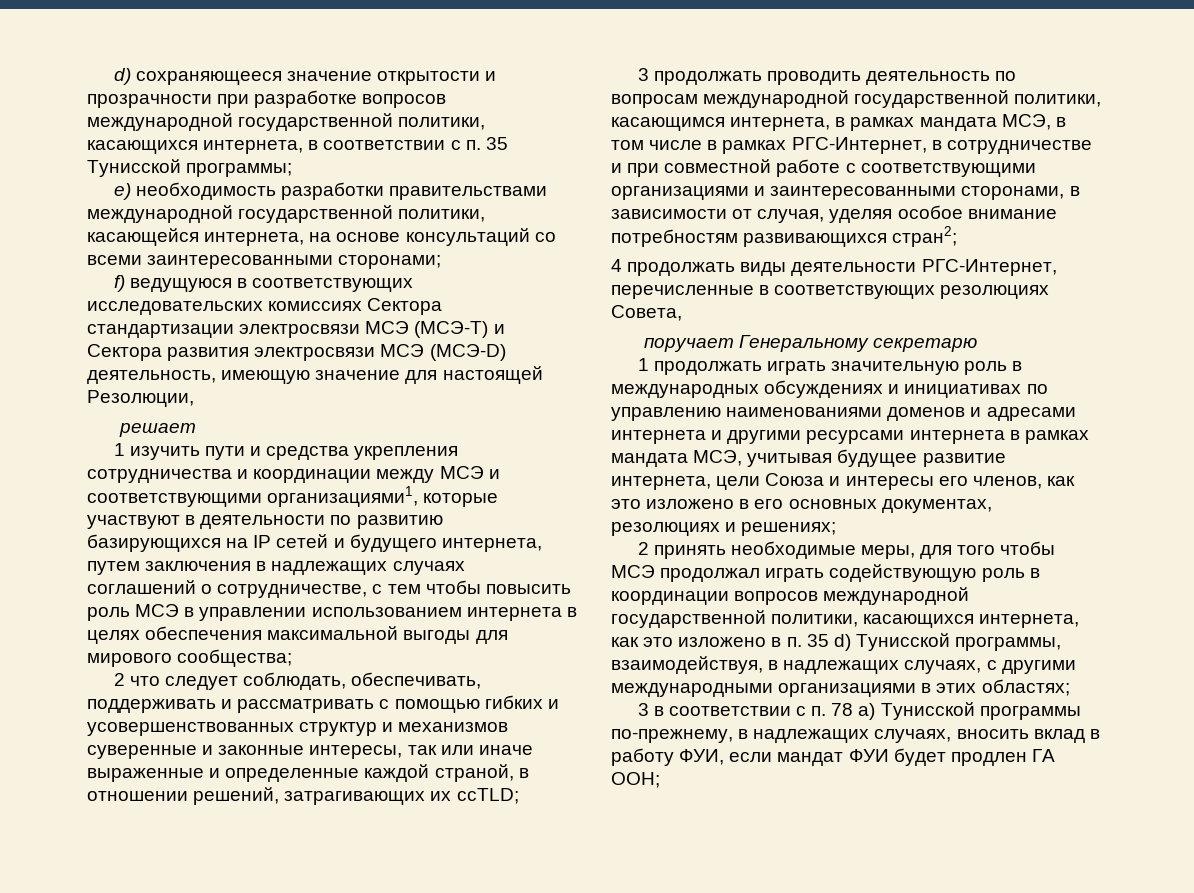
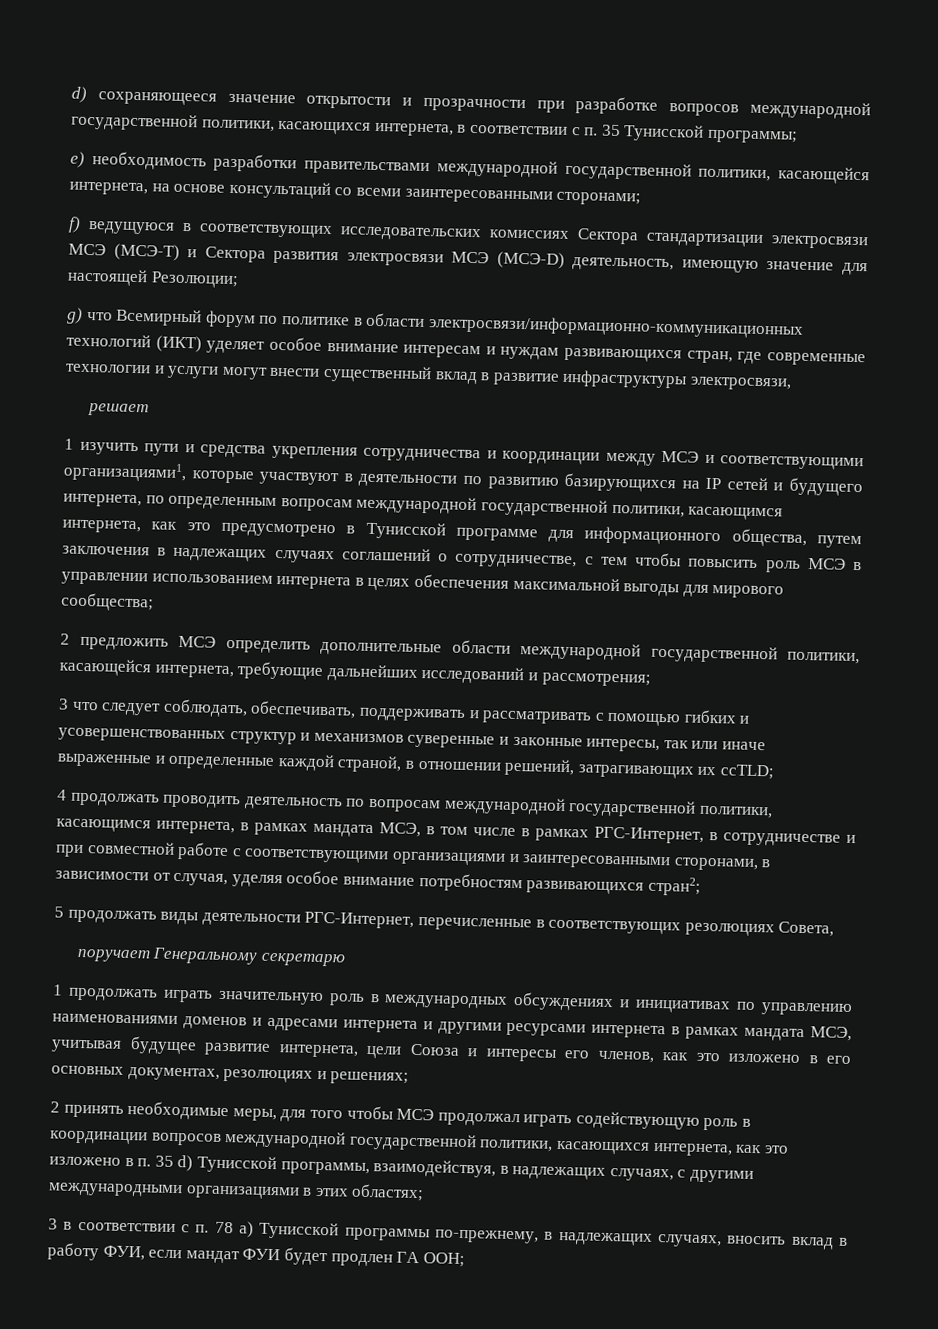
- f) ведущуюся в соответствующих исследовательских комиссиях Сектора стандартизации электросвязи МСЭ (МСЭ-Т) и Сектора развития электросвязи МСЭ (МСЭ-D) деятельность, имеющую значение для настоящей Резолюции,
+ f) ведущуюся в соответствующих исследовательских комиссиях Сектора стандартизации электросвязи МСЭ (МСЭ-Т) и Сектора развития электросвязи МСЭ (МСЭ-D) деятельность, имеющую значение для настоящей Резолюции;
+ g) что Всемирный форум по политике в области электросвязи/информационно-коммуникационных технологий (ИКТ) уделяет особое внимание интересам и нуждам развивающихся стран, где современные технологии и услуги могут внести существенный вклад в развитие инфраструктуры электросвязи,
- 1 изучить пути и средства укрепления сотрудничества и координации между МСЭ и соответствующими организациями1, которые участвуют в деятельности по развитию базирующихся на IP сетей и будущего интернета, путем заключения в надлежащих случаях соглашений о сотрудничестве, с тем чтобы повысить роль МСЭ в управлении использованием интернета в целях обеспечения максимальной выгоды для мирового сообщества;
+ 1 изучить пути и средства укрепления сотрудничества и координации между МСЭ и соответствующими организациями1, которые участвуют в деятельности по развитию базирующихся на IP сетей и будущего интернета, по определенным вопросам международной государственной политики, касающимся интернета, как это предусмотрено в Тунисской программе для информационного общества, путем заключения в надлежащих случаях соглашений о сотрудничестве, с тем чтобы повысить роль МСЭ в управлении использованием интернета в целях обеспечения максимальной выгоды для мирового сообщества;
- 2 что следует соблюдать, обеспечивать, поддерживать и рассматривать с помощью гибких и усовершенствованных структур и механизмов суверенные и законные интересы, так или иначе выраженные и определенные каждой страной, в отношении решений, затрагивающих их ccTLD;
+ 2 предложить МСЭ определить дополнительные области международной государственной политики, касающейся интернета, требующие дальнейших исследований и рассмотрения;
+ 3 что следует соблюдать, обеспечивать, поддерживать и рассматривать с помощью гибких и усовершенствованных структур и механизмов суверенные и законные интересы, так или иначе выраженные и определенные каждой страной, в отношении решений, затрагивающих их ccTLD;
- 3 продолжать проводить деятельность по вопросам международной государственной политики, касающимся интернета, в рамках мандата МСЭ, в том числе в рамках РГС-Интернет, в сотрудничестве и при совместной работе с соответствующими организациями и заинтересованными сторонами, в зависимости от случая, уделяя особое внимание потребностям развивающихся стран2;
+ 4 продолжать проводить деятельность по вопросам международной государственной политики, касающимся интернета, в рамках мандата МСЭ, в том числе в рамках РГС-Интернет, в сотрудничестве и при совместной работе с соответствующими организациями и заинтересованными сторонами, в зависимости от случая, уделяя особое внимание потребностям развивающихся стран2;
- 4 продолжать виды деятельности РГС-Интернет, перечисленные в соответствующих резолюциях Совета,
+ 5 продолжать виды деятельности РГС-Интернет, перечисленные в соответствующих резолюциях Совета,

